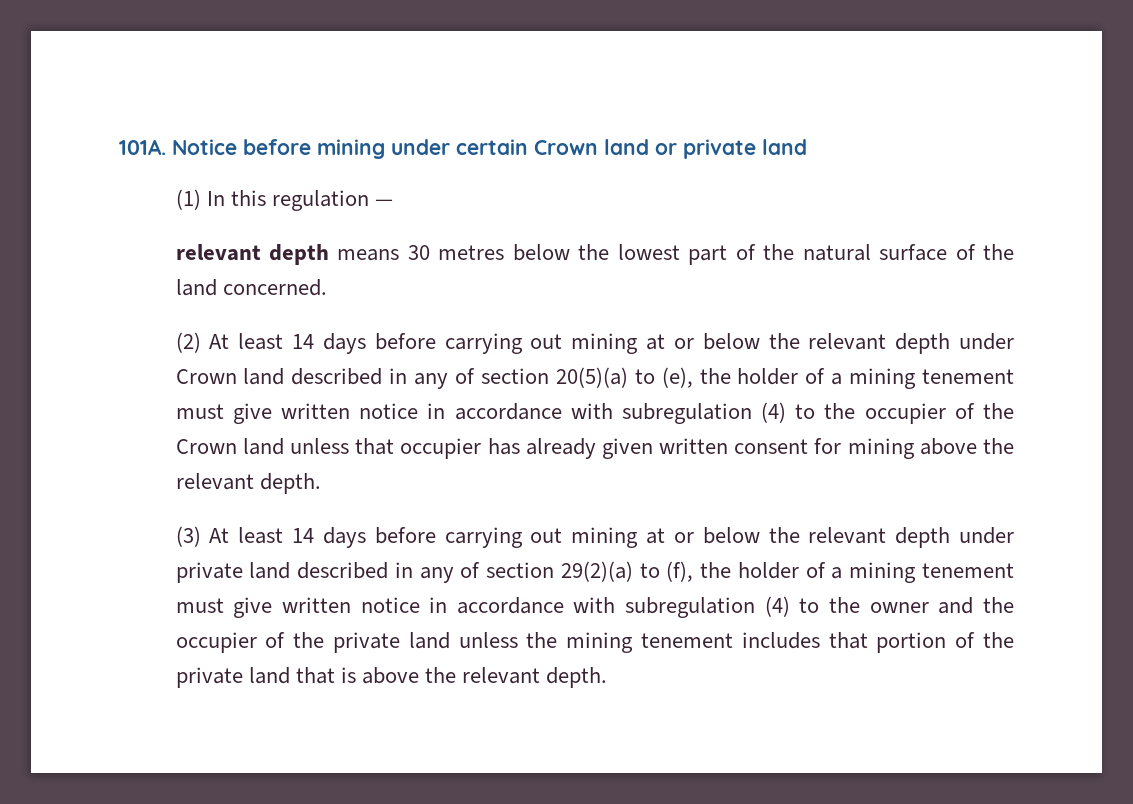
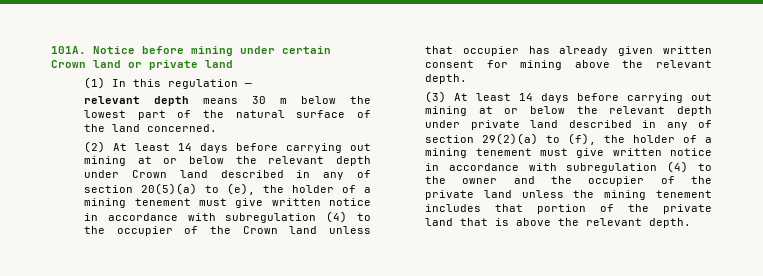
- relevant depth means 30 metres below the lowest part of the natural surface of the land concerned.
+ relevant depth means 30 m below the lowest part of the natural surface of the land concerned.

